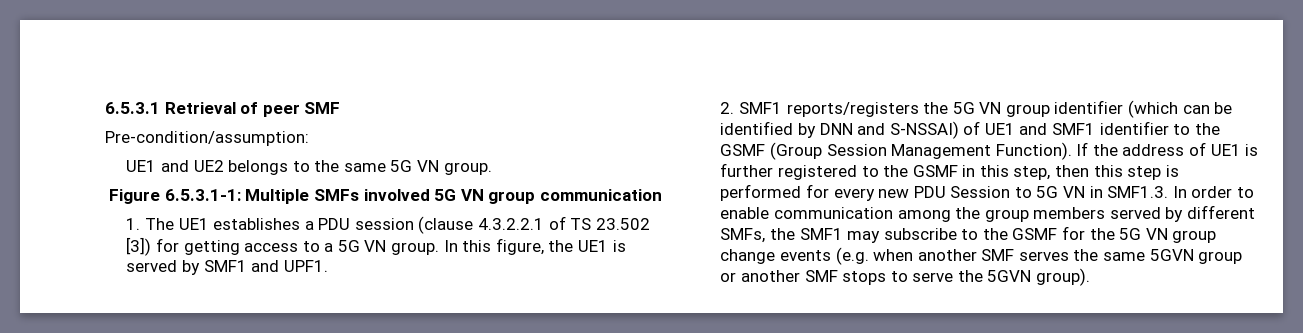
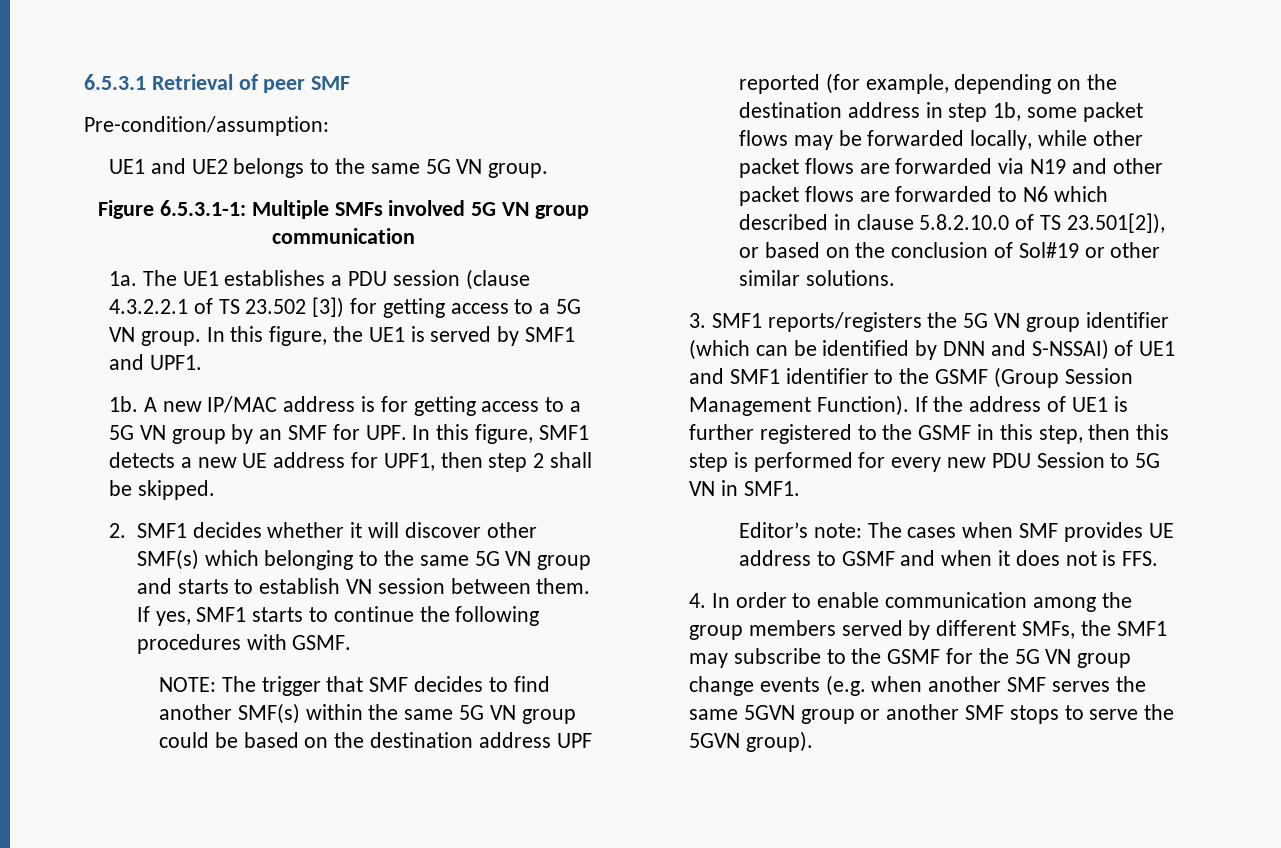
- 1. The UE1 establishes a PDU session (clause 4.3.2.2.1 of TS 23.502 [3]) for getting access to a 5G VN group.
+ 1a. The UE1 establishes a PDU session (clause 4.3.2.2.1 of TS 23.502 [3]) for getting access to a 5G VN group.
- 2. SMF1 reports/registers the 5G VN group identifier (which can be identified by DNN and S-NSSAI) of UE1 and SMF1 identifier to the GSMF (Group Session Management Function).
+ 1b. A new IP/MAC address is for getting access to a 5G VN group by an SMF for UPF. In this figure, SMF1 detects a new UE address for UPF1, then step 2 shall be skipped.
+ 2. SMF1 decides whether it will discover other SMF(s) which belonging to the same 5G VN group and starts to establish VN session between them. If yes, SMF1 starts to continue the following procedures with GSMF.
+ NOTE: The trigger that SMF decides to find another SMF(s) within the same 5G VN group could be based on the destination address UPF reported (for example, depending on the destination address in step 1b, some packet flows may be forwarded locally, while other packet flows are forwarded via N19 and other packet flows are forwarded to N6 which described in clause 5.8.2.10.0 of TS 23.501[2]), or based on the conclusion of Sol#19 or other similar solutions.
+ 3. SMF1 reports/registers the 5G VN group identifier (which can be identified by DNN and S-NSSAI) of UE1 and SMF1 identifier to the GSMF (Group Session Management Function).
- If the address of UE1 is further registered to the GSMF in this step, then this step is performed for every new PDU Session to 5G VN in SMF1.3. In order to enable communication among the group members served by different SMFs, the SMF1 may subscribe to the GSMF for the 5G VN group change events (e.g. when another SMF serves the same 5GVN group or another SMF stops to serve the 5GVN group).
+ If the address of UE1 is further registered to the GSMF in this step, then this step is performed for every new PDU Session to 5G VN in SMF1.
+ Editor’s note: The cases when SMF provides UE address to GSMF and when it does not is FFS.
+ 4. In order to enable communication among the group members served by different SMFs, the SMF1 may subscribe to the GSMF for the 5G VN group change events (e.g. when another SMF serves the same 5GVN group or another SMF stops to serve the 5GVN group).

